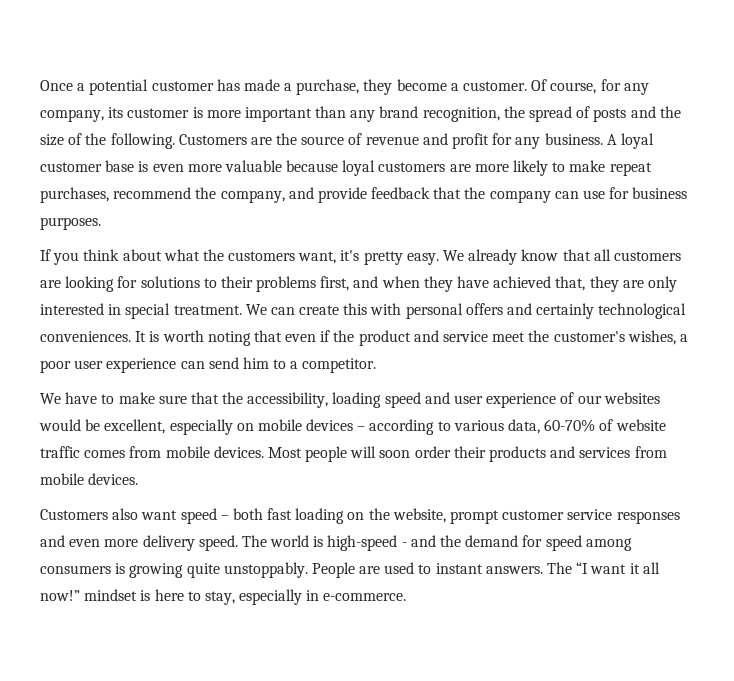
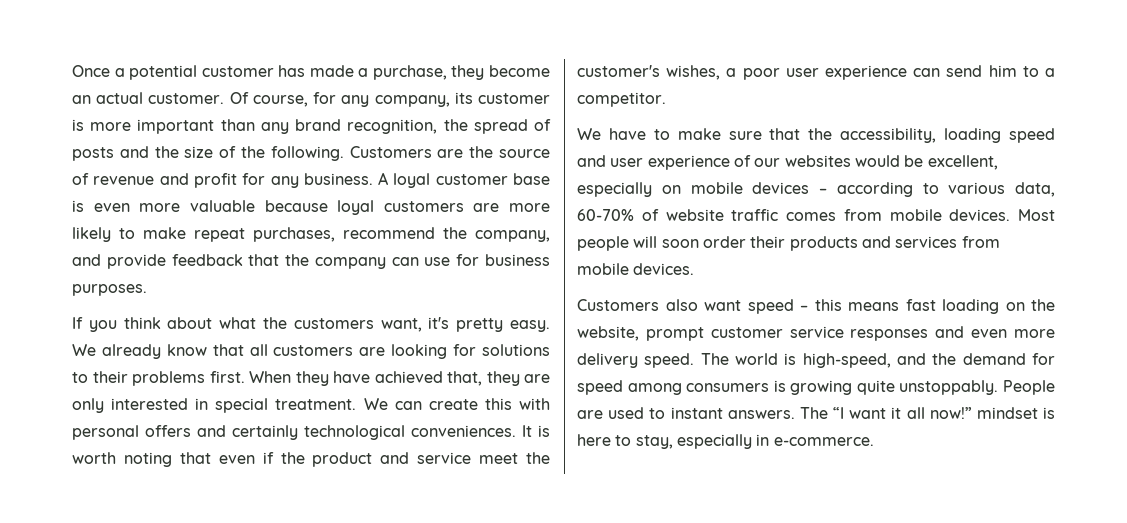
- Once a potential customer has made a purchase, they become a customer.
+ Once a potential customer has made a purchase, they become an actual customer.
- We already know that all customers are looking for solutions to their problems first, and when they have achieved that, they are only interested in special treatment.
+ We already know that all customers are looking for solutions to their problems first. When they have achieved that, they are only interested in special treatment.
- Customers also want speed – both fast loading on the website, prompt customer service responses and even more delivery speed.
+ Customers also want speed – this means fast loading on the website, prompt customer service responses and even more delivery speed.
- The world is high-speed - and the demand for speed among consumers is growing quite unstoppably.
+ The world is high-speed, and the demand for speed among consumers is growing quite unstoppably.

